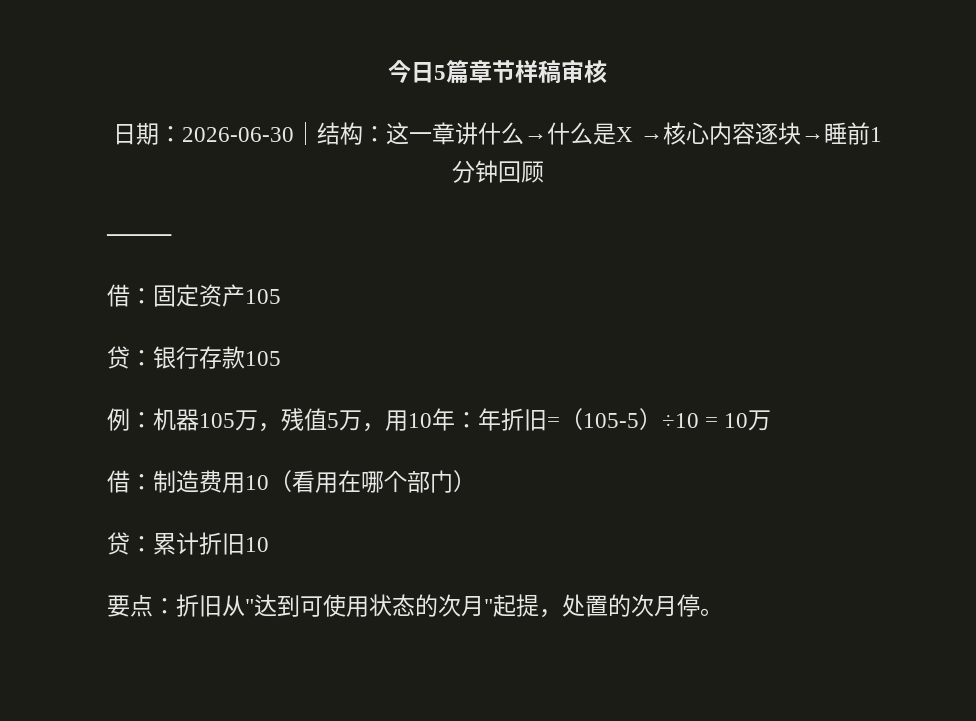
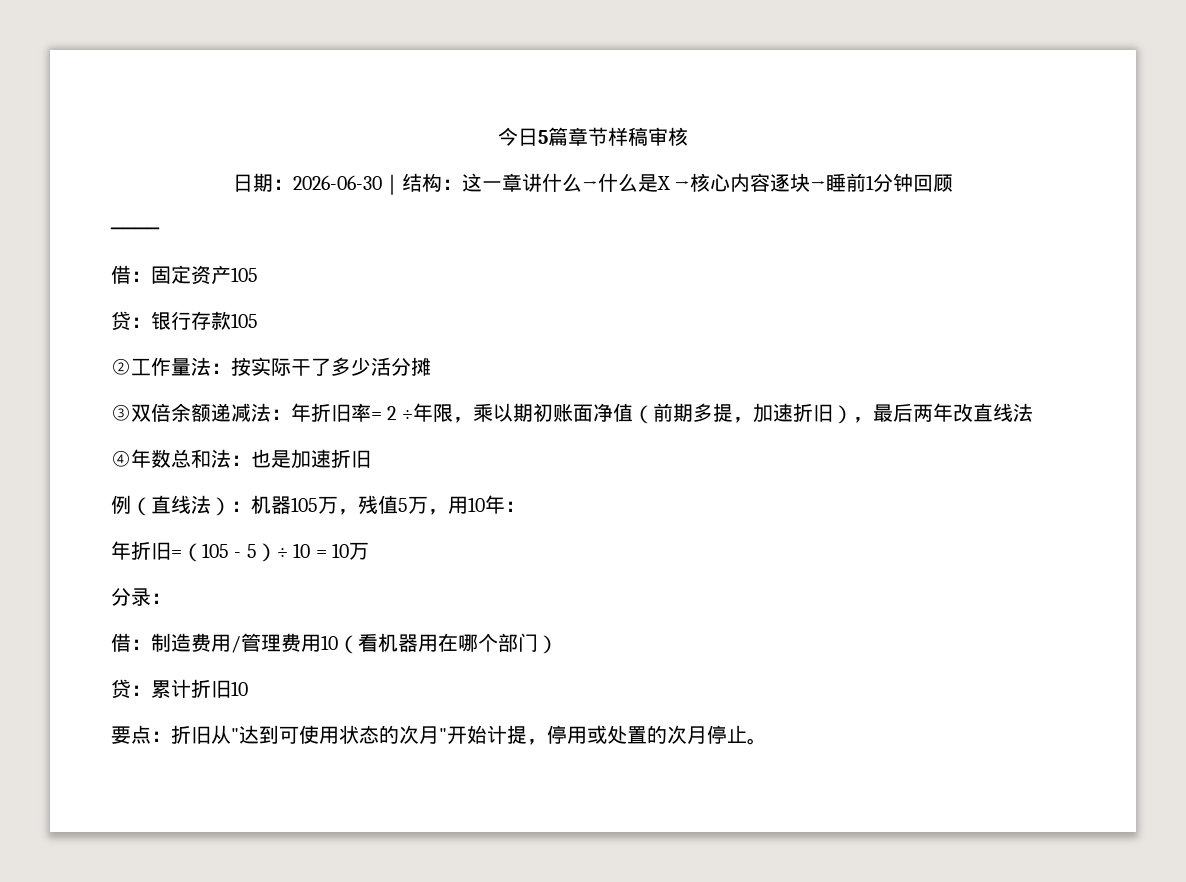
- 例：机器105万，残值5万，用10年：年折旧=（105-5）÷10 = 10万
+ ②工作量法：按实际干了多少活分摊
+ ③双倍余额递减法：年折旧率= 2 ÷年限，乘以期初账面净值（前期多提，加速折旧），最后两年改直线法
+ ④年数总和法：也是加速折旧
+ 例（直线法）：机器105万，残值5万，用10年：
+ 年折旧=（105 - 5）÷ 10 = 10万
+ 分录：
- 借：制造费用10（看用在哪个部门）
+ 借：制造费用/管理费用10（看机器用在哪个部门）
- 要点：折旧从"达到可使用状态的次月"起提，处置的次月停。
+ 要点：折旧从"达到可使用状态的次月"开始计提，停用或处置的次月停止。

